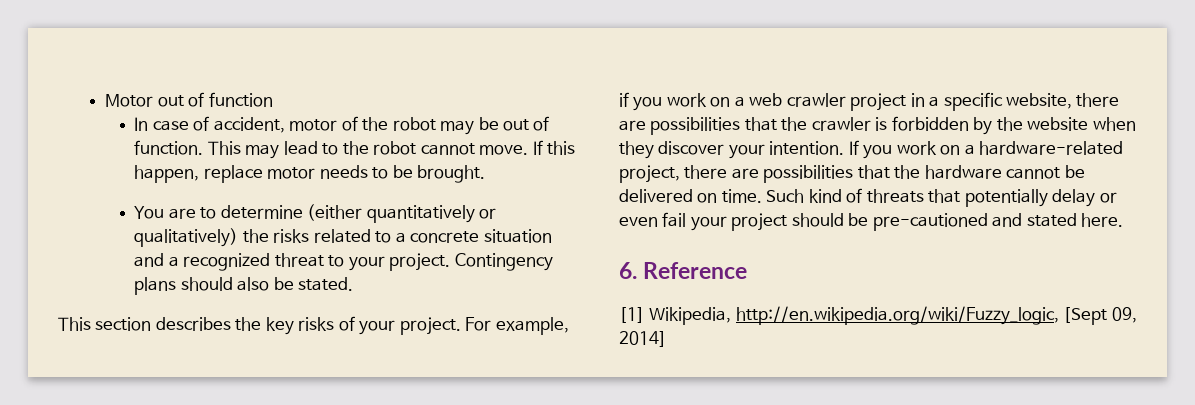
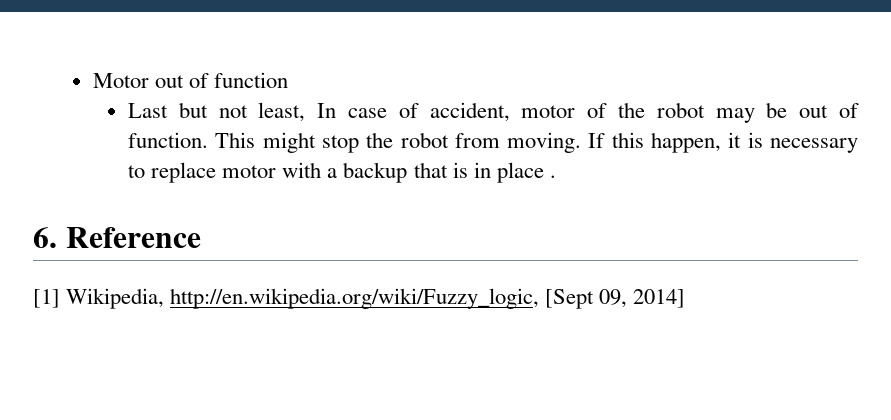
- In case of accident, motor of the robot may be out of function.
+ Last but not least, In case of accident, motor of the robot may be out of function.
- This may lead to the robot cannot move. If this happen, replace motor needs to be brought.
- You are to determine (either quantitatively or qualitatively) the risks related to a concrete situation and a recognized threat to your project. Contingency plans should also be stated.
- This section describes the key risks of your project. For example, if you work on a web crawler project in a specific website, there are possibilities that the crawler is forbidden by the website when they discover your intention. If you work on a hardware-related project, there are possibilities that the hardware cannot be delivered on time. Such kind of threats that potentially delay or even fail your project should be pre-cautioned and stated here.
+ This might stop the robot from moving. If this happen, it is necessary to replace motor with a backup that is in place .

